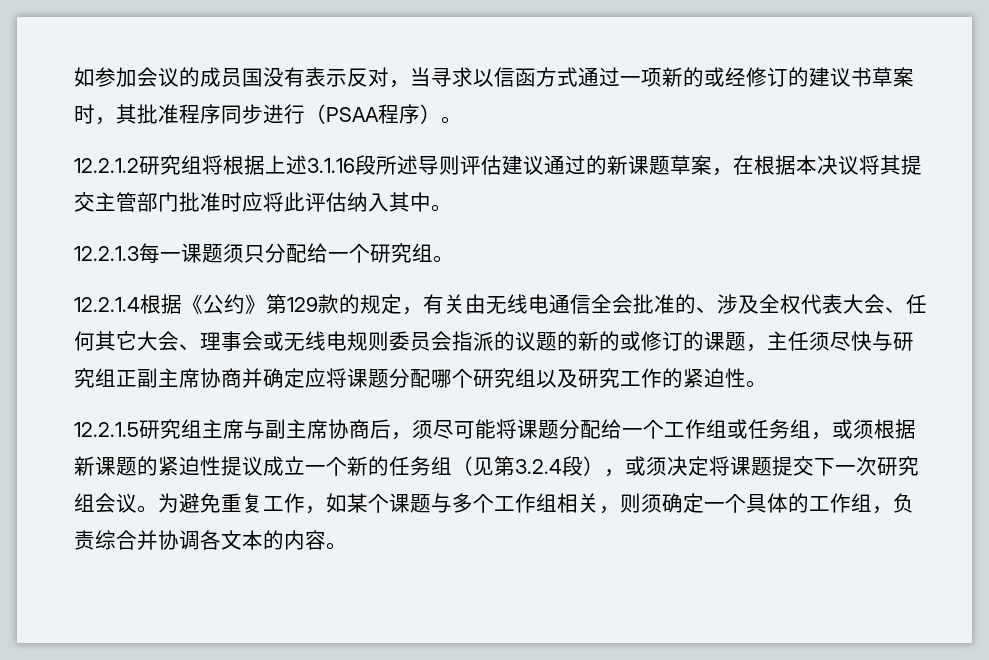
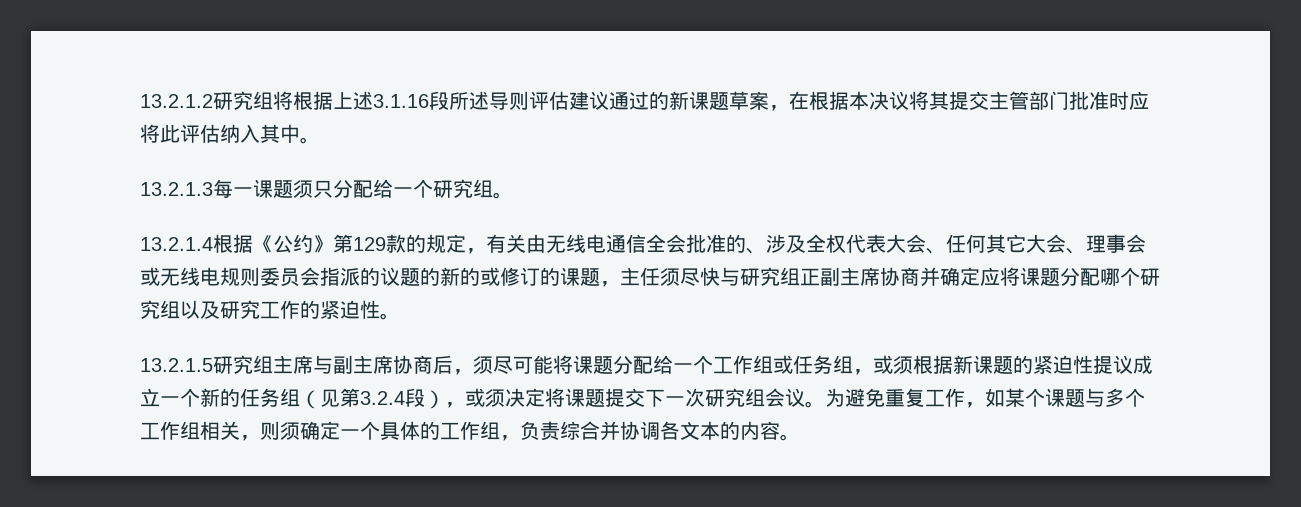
- 如参加会议的成员国没有表示反对，当寻求以信函方式通过一项新的或经修订的建议书草案时，其批准程序同步进行（PSAA程序）。
- 12.2.1.2研究组将根据上述3.1.16段所述导则评估建议通过的新课题草案，在根据本决议将其提交主管部门批准时应将此评估纳入其中。
+ 13.2.1.2研究组将根据上述3.1.16段所述导则评估建议通过的新课题草案，在根据本决议将其提交主管部门批准时应将此评估纳入其中。
- 12.2.1.3每一课题须只分配给一个研究组。
+ 13.2.1.3每一课题须只分配给一个研究组。
- 12.2.1.4根据《公约》第129款的规定，有关由无线电通信全会批准的、涉及全权代表大会、任何其它大会、理事会或无线电规则委员会指派的议题的新的或修订的课题，主任须尽快与研究组正副主席协商并确定应将课题分配哪个研究组以及研究工作的紧迫性。
+ 13.2.1.4根据《公约》第129款的规定，有关由无线电通信全会批准的、涉及全权代表大会、任何其它大会、理事会或无线电规则委员会指派的议题的新的或修订的课题，主任须尽快与研究组正副主席协商并确定应将课题分配哪个研究组以及研究工作的紧迫性。
- 12.2.1.5研究组主席与副主席协商后，须尽可能将课题分配给一个工作组或任务组，或须根据新课题的紧迫性提议成立一个新的任务组（见第3.2.4段），或须决定将课题提交下一次研究组会议。
+ 13.2.1.5研究组主席与副主席协商后，须尽可能将课题分配给一个工作组或任务组，或须根据新课题的紧迫性提议成立一个新的任务组（见第3.2.4段），或须决定将课题提交下一次研究组会议。

